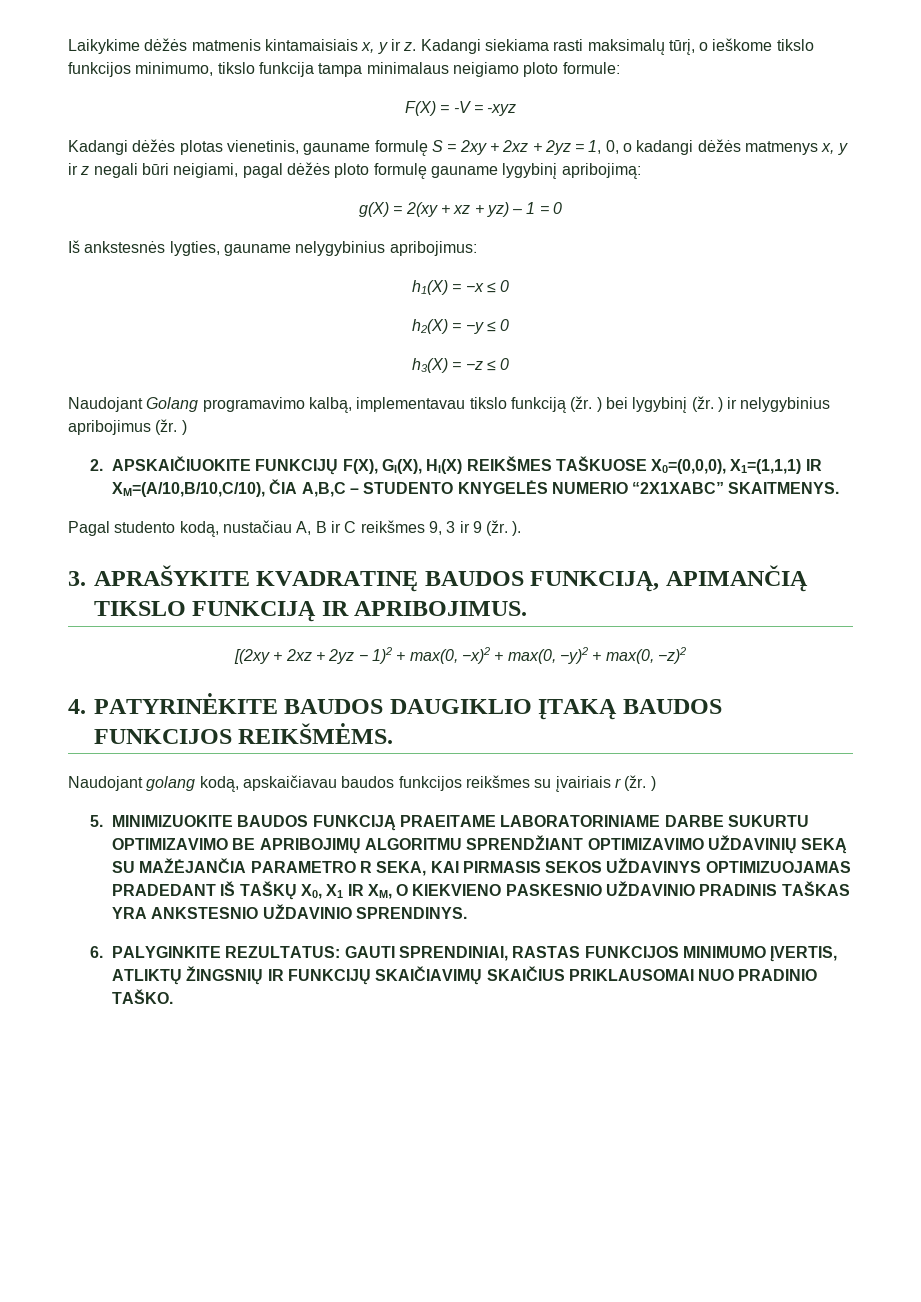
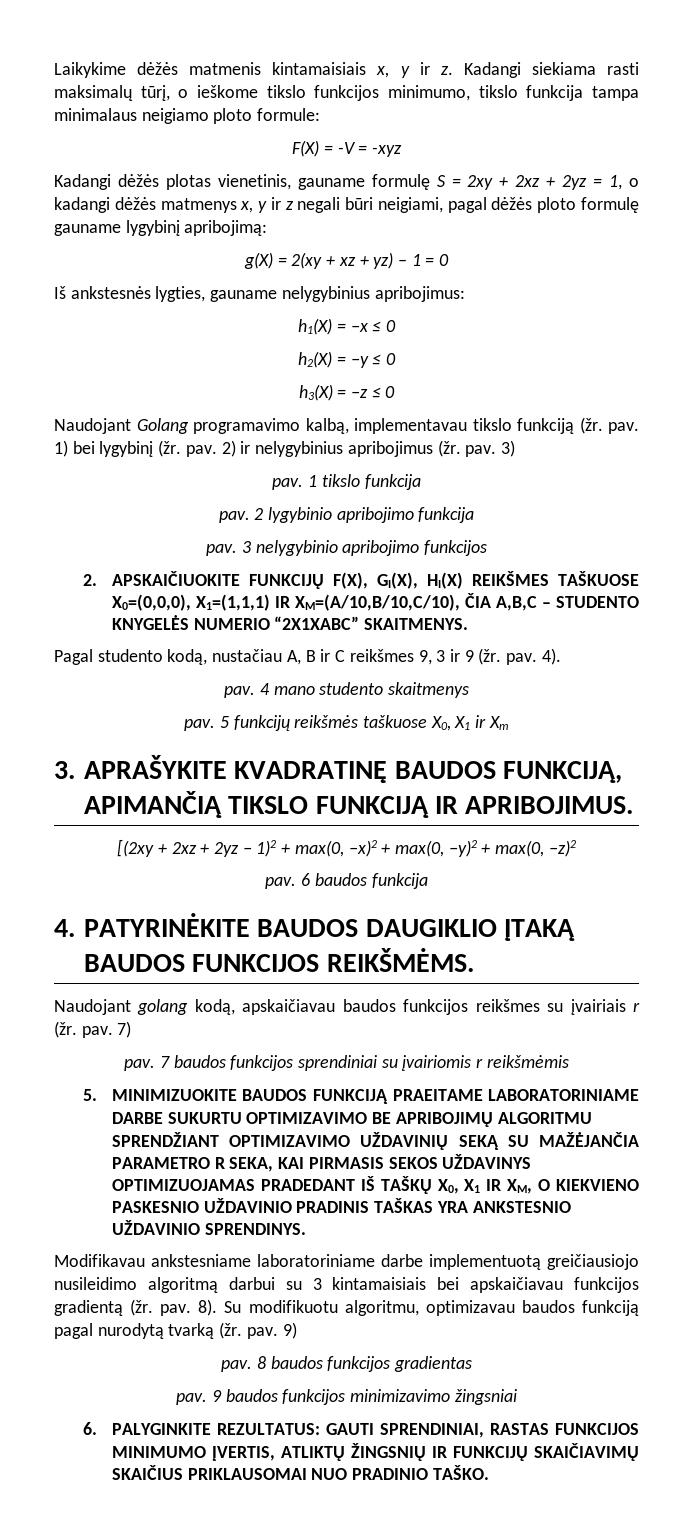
- Kadangi dėžės plotas vienetinis, gauname formulę S = 2xy + 2xz + 2yz = 1, 0, o kadangi dėžės matmenys x, y ir z negali būri neigiami, pagal dėžės ploto formulę gauname lygybinį apribojimą:
+ Kadangi dėžės plotas vienetinis, gauname formulę S = 2xy + 2xz + 2yz = 1, o kadangi dėžės matmenys x, y ir z negali būri neigiami, pagal dėžės ploto formulę gauname lygybinį apribojimą:
- Naudojant Golang programavimo kalbą, implementavau tikslo funkciją (žr. ) bei lygybinį (žr. ) ir nelygybinius apribojimus (žr. )
+ Naudojant Golang programavimo kalbą, implementavau tikslo funkciją (žr. pav. 1) bei lygybinį (žr. pav. 2) ir nelygybinius apribojimus (žr. pav. 3)
+ pav. 1 tikslo funkcija
+ pav. 2 lygybinio apribojimo funkcija
+ pav. 3 nelygybinio apribojimo funkcijos
- Pagal studento kodą, nustačiau A, B ir C reikšmes 9, 3 ir 9 (žr. ).
+ Pagal studento kodą, nustačiau A, B ir C reikšmes 9, 3 ir 9 (žr. pav. 4).
+ pav. 4 mano studento skaitmenys
+ pav. 5 funkcijų reikšmės taškuose X0, X1 ir Xm
+ pav. 6 baudos funkcija
- Naudojant golang kodą, apskaičiavau baudos funkcijos reikšmes su įvairiais r (žr. )
+ Naudojant golang kodą, apskaičiavau baudos funkcijos reikšmes su įvairiais r (žr. pav. 7)
+ pav. 7 baudos funkcijos sprendiniai su įvairiomis r reikšmėmis
+ Modifikavau ankstesniame laboratoriniame darbe implementuotą greičiausiojo nusileidimo algoritmą darbui su 3 kintamaisiais bei apskaičiavau funkcijos gradientą (žr. pav. 8). Su modifikuotu algoritmu, optimizavau baudos funkciją pagal nurodytą tvarką (žr. pav. 9)
+ pav. 8 baudos funkcijos gradientas
+ pav. 9 baudos funkcijos minimizavimo žingsniai

